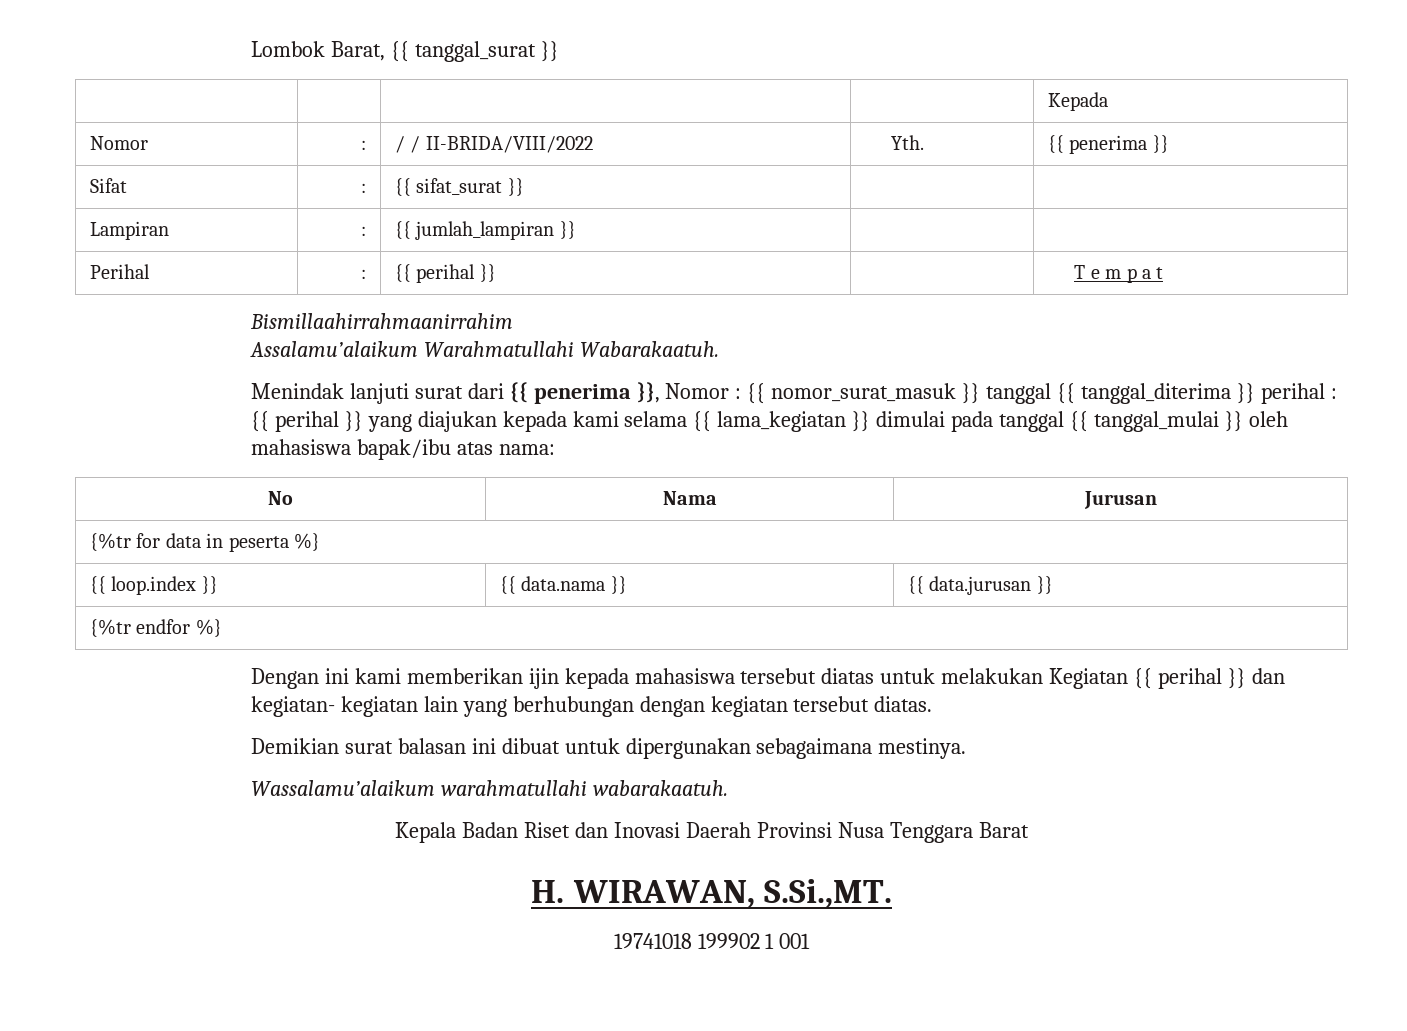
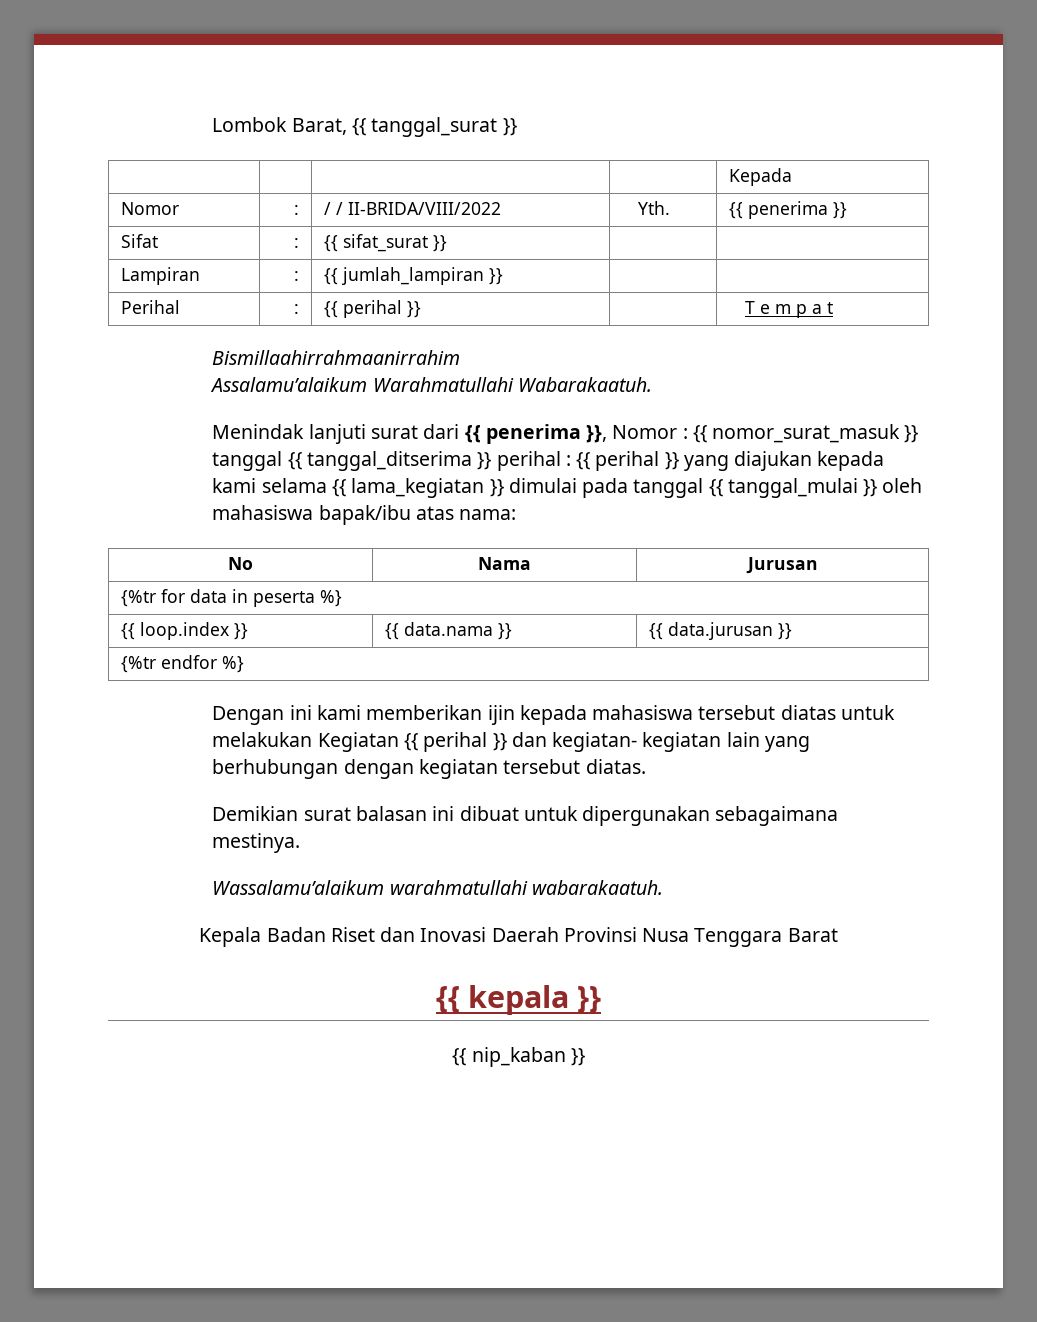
- Menindak lanjuti surat dari {{ penerima }}, Nomor : {{ nomor_surat_masuk }} tanggal {{ tanggal_diterima }} perihal : {{ perihal }} yang diajukan kepada kami selama {{ lama_kegiatan }} dimulai pada tanggal {{ tanggal_mulai }} oleh mahasiswa bapak/ibu atas nama:
+ Menindak lanjuti surat dari {{ penerima }}, Nomor : {{ nomor_surat_masuk }} tanggal {{ tanggal_ditserima }} perihal : {{ perihal }} yang diajukan kepada kami selama {{ lama_kegiatan }} dimulai pada tanggal {{ tanggal_mulai }} oleh mahasiswa bapak/ibu atas nama:
- H. WIRAWAN, S.Si.,MT.
- 19741018 199902 1 001
+ {{ kepala }}
+ {{ nip_kaban }}

